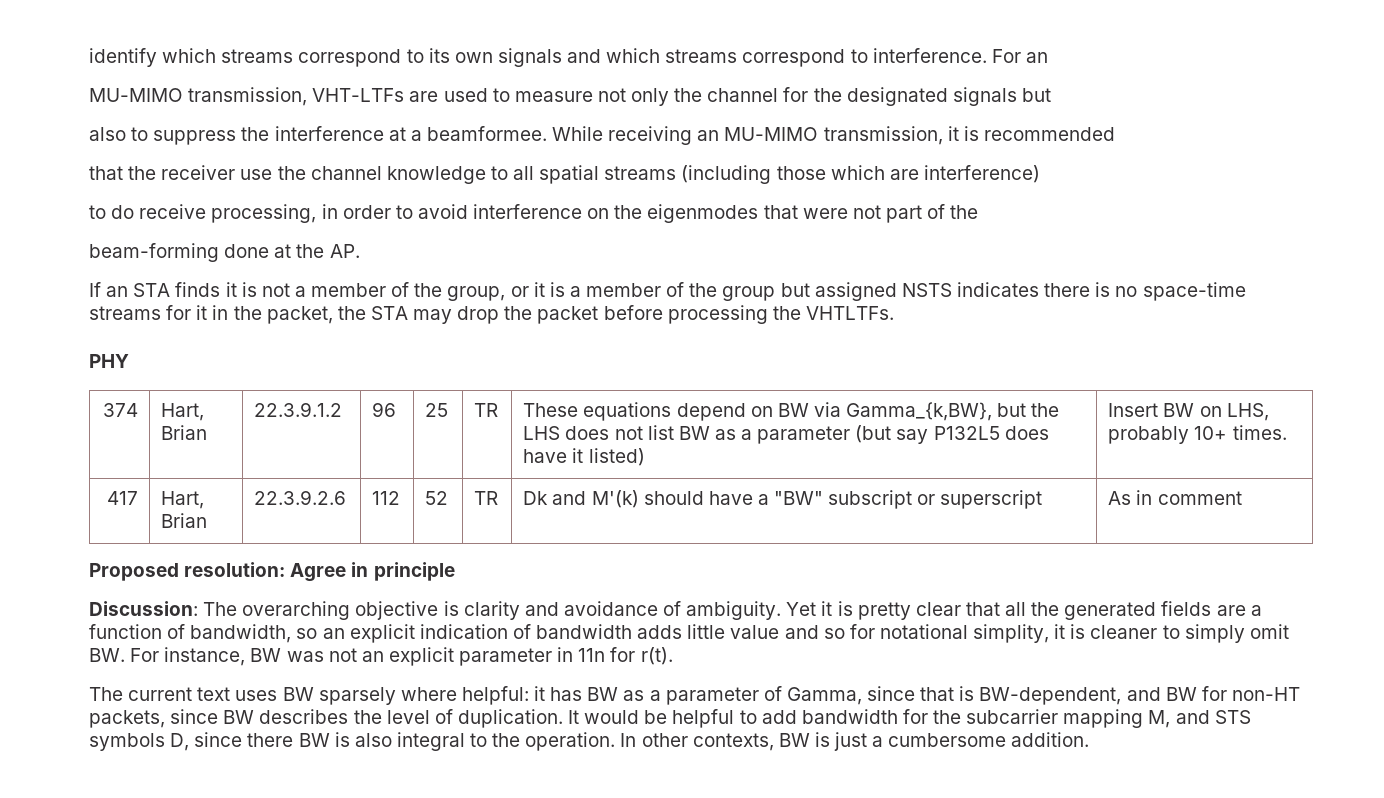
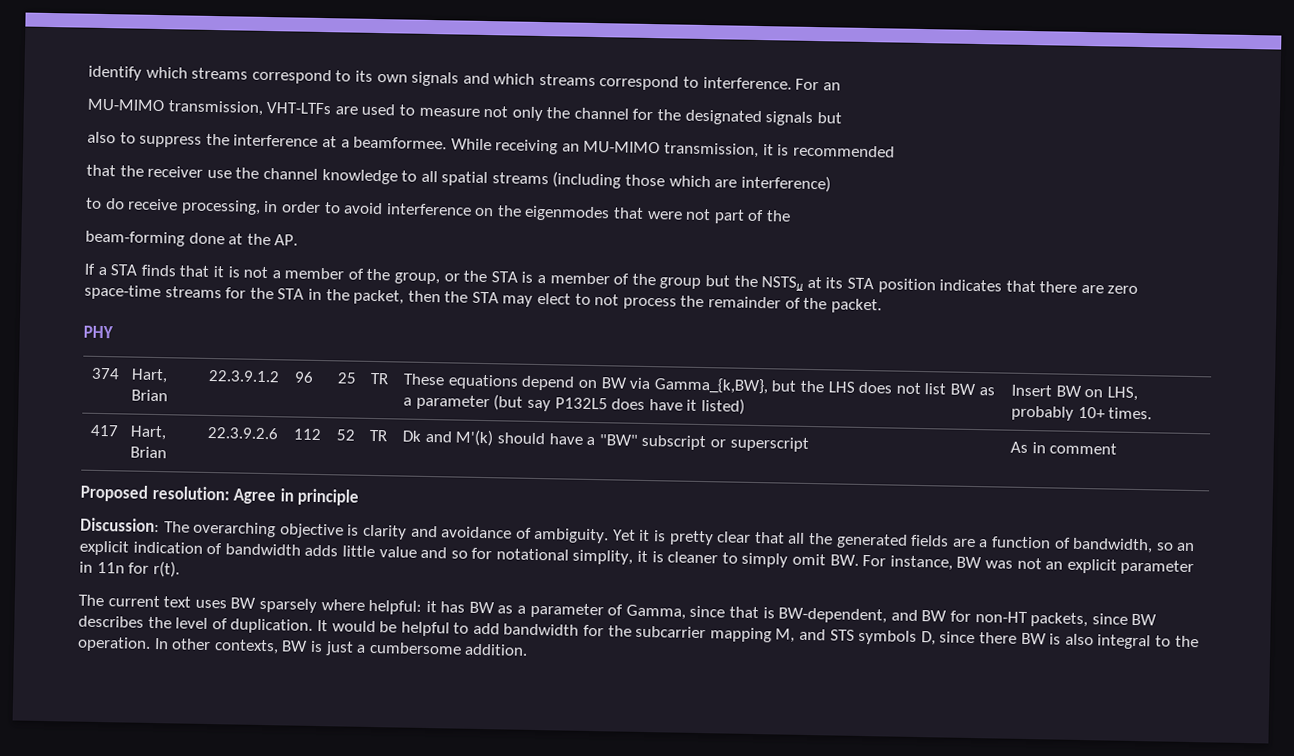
- If an STA finds it is not a member of the group, or it is a member of the group but assigned NSTS indicates there is no space-time streams for it in the packet, the STA may drop the packet before processing the VHTLTFs.
+ If a STA finds that it is not a member of the group, or the STA is a member of the group but the NSTSu at its STA position indicates that there are zero space-time streams for the STA in the packet, then the STA may elect to not process the remainder of the packet.

